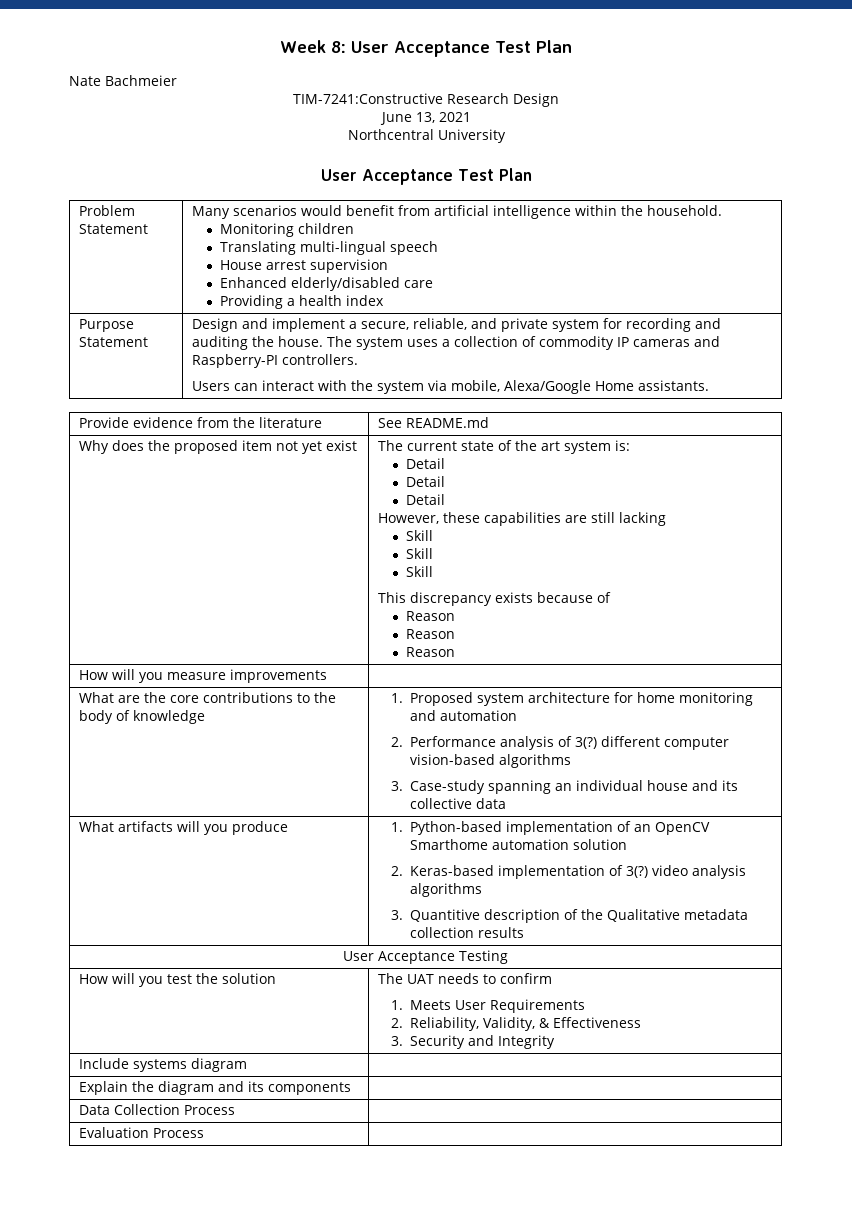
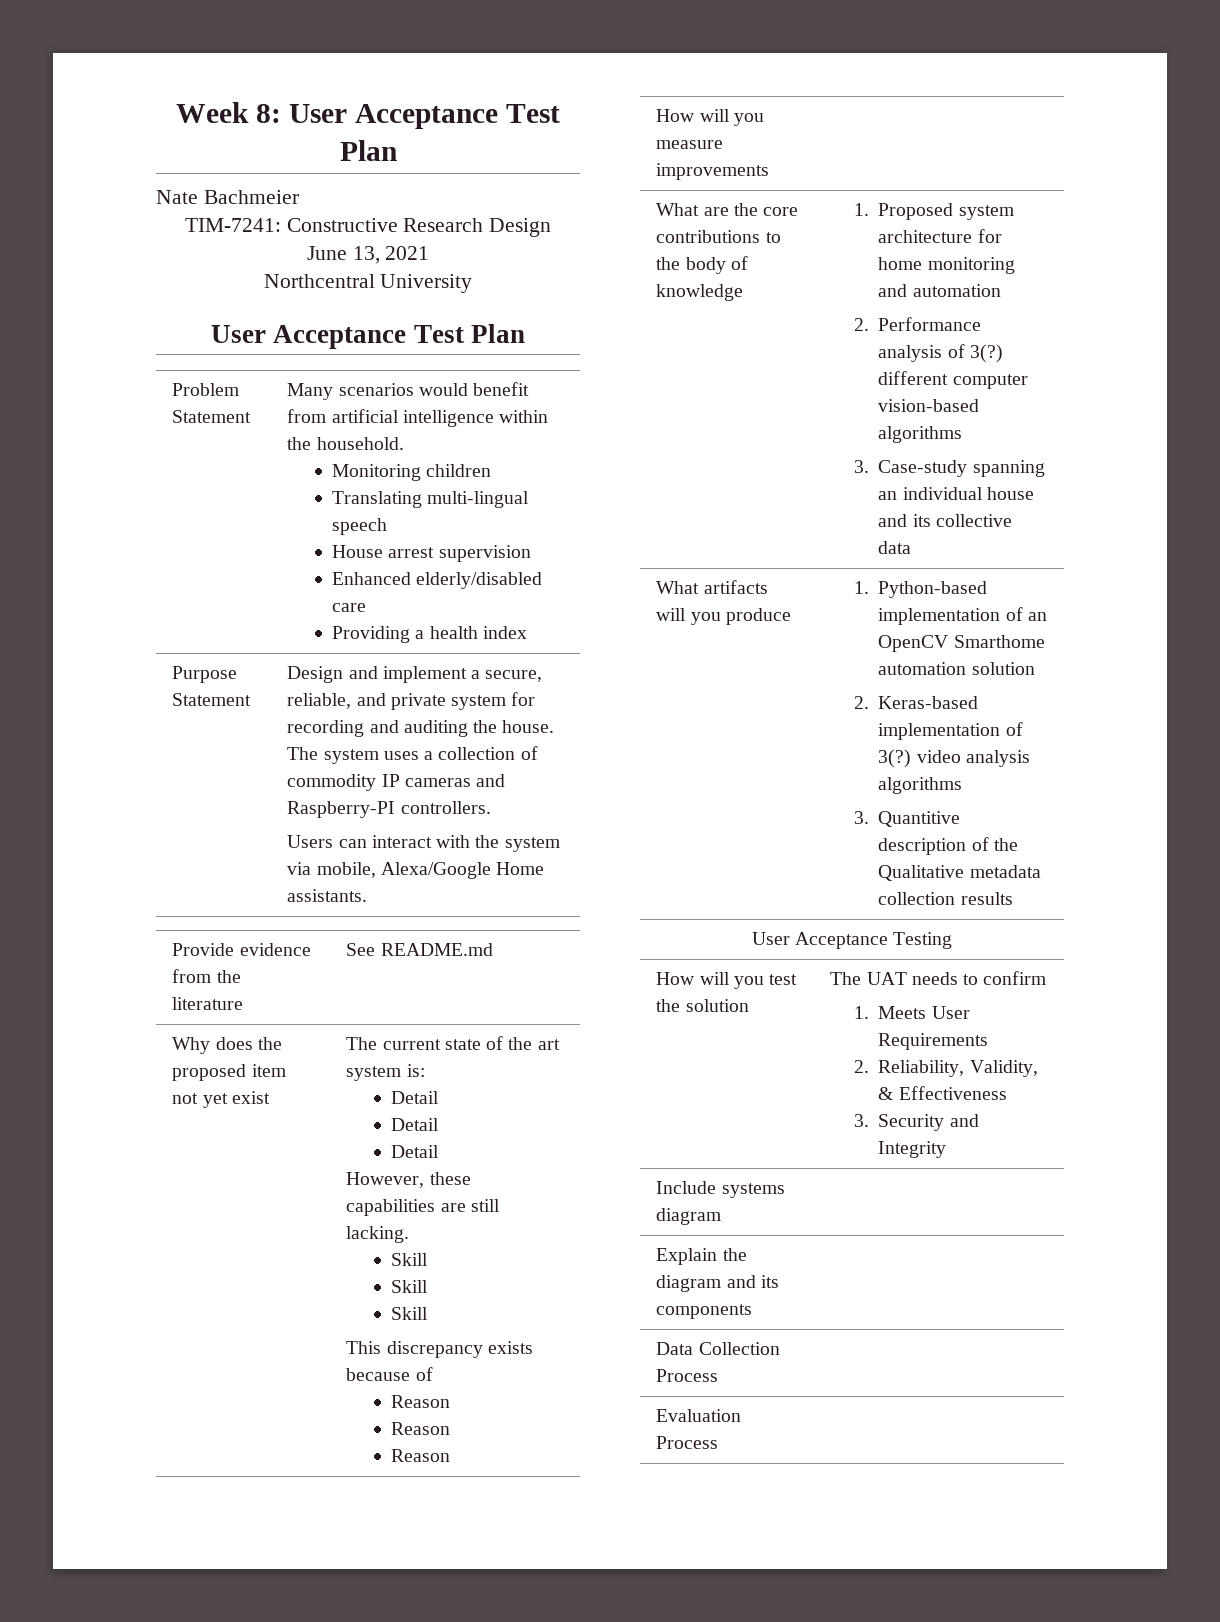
- TIM-7241:Constructive Research Design
+ TIM-7241: Constructive Research Design
  Why does the proposed item not yet exist | The current state of the art system is:
  Detail
  Detail
  Detail
- However, these capabilities are still lacking
+ However, these capabilities are still lacking.

